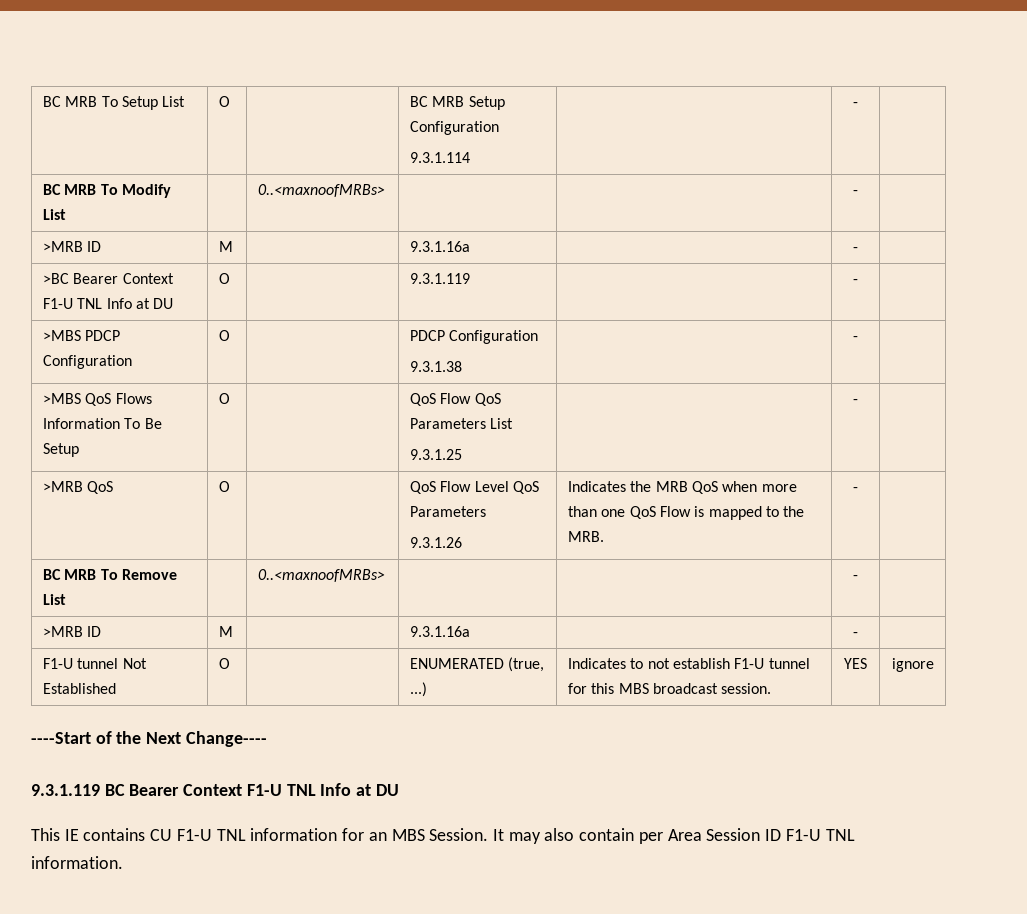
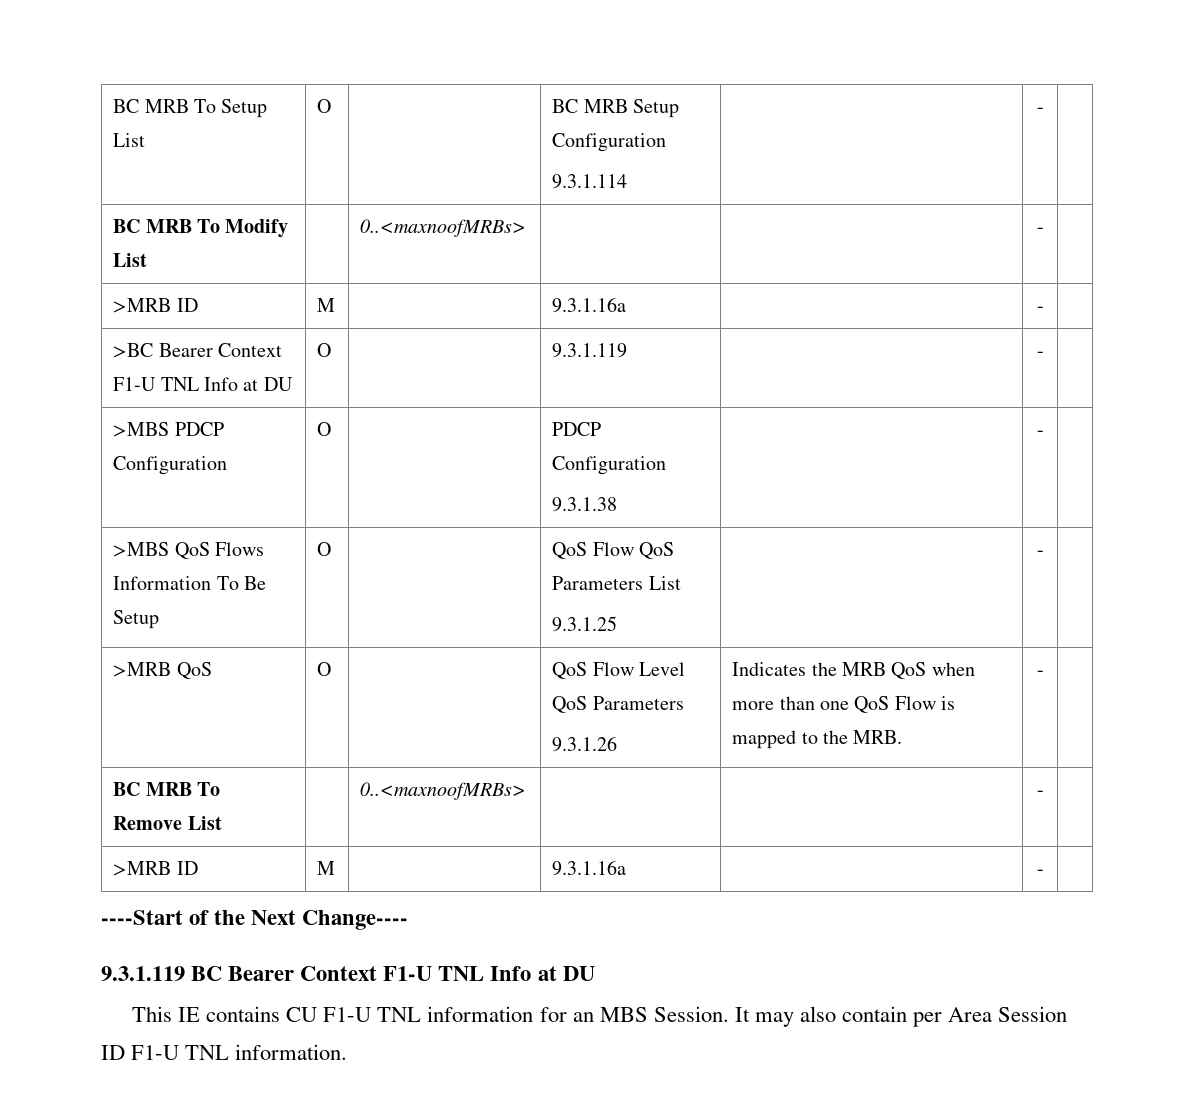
- F1-U tunnel Not Established | O | | ENUMERATED (true, ...) | Indicates to not establish F1-U tunnel for this MBS broadcast session. | YES | ignore

